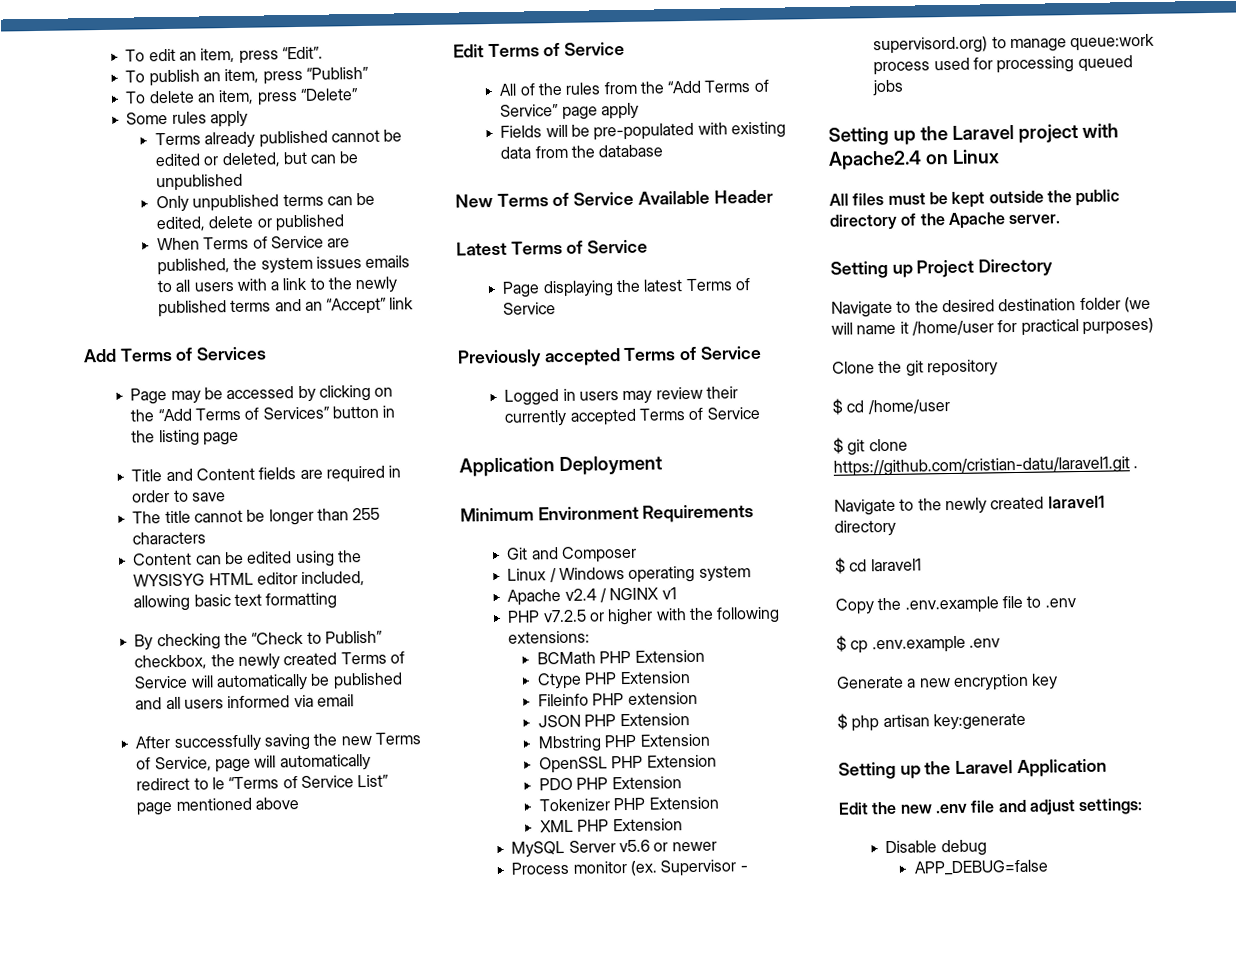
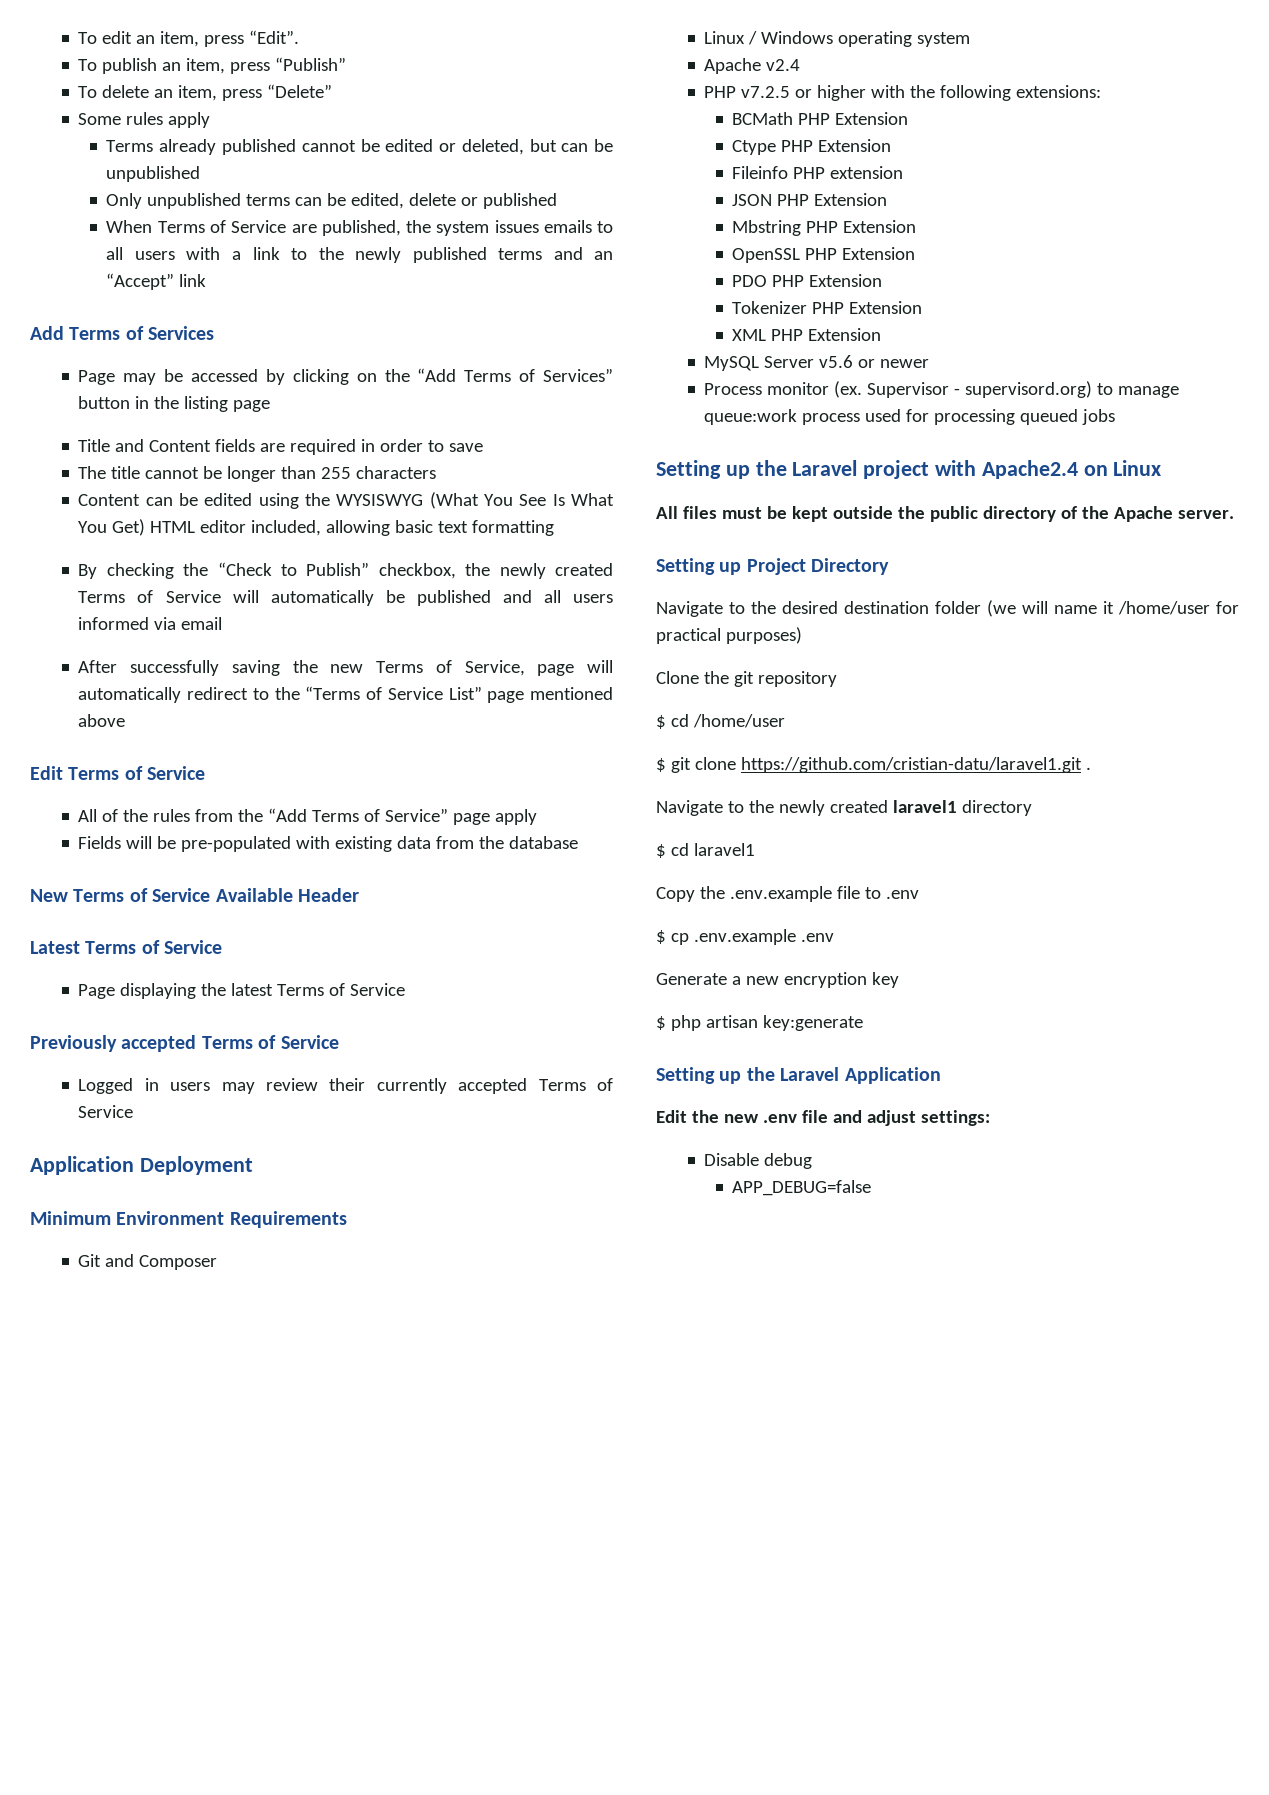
- Content can be edited using the WYSISYG HTML editor included, allowing basic text formatting
+ Content can be edited using the WYSISWYG (What You See Is What You Get) HTML editor included, allowing basic text formatting
- After successfully saving the new Terms of Service, page will automatically redirect to le “Terms of Service List” page mentioned above
+ After successfully saving the new Terms of Service, page will automatically redirect to the “Terms of Service List” page mentioned above
- Apache v2.4 / NGINX v1
+ Apache v2.4

